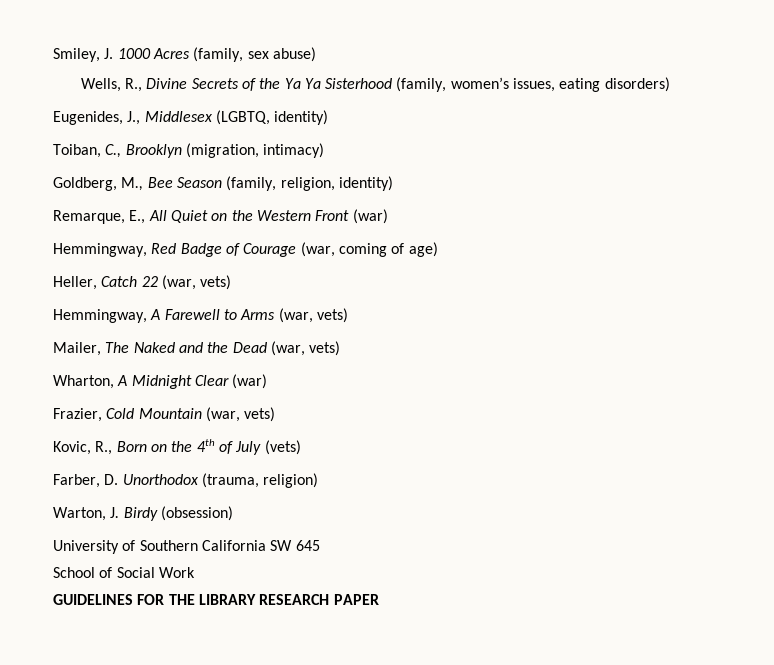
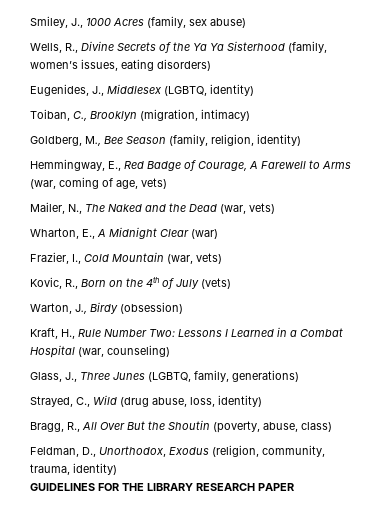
- Smiley, J. 1000 Acres (family, sex abuse)
+ Smiley, J., 1000 Acres (family, sex abuse)
- Remarque, E., All Quiet on the Western Front (war)
- Hemmingway, Red Badge of Courage (war, coming of age)
- Heller, Catch 22 (war, vets)
- Hemmingway, A Farewell to Arms (war, vets)
+ Hemmingway, E., Red Badge of Courage, A Farewell to Arms (war, coming of age, vets)
- Mailer, The Naked and the Dead (war, vets)
+ Mailer, N., The Naked and the Dead (war, vets)
- Wharton, A Midnight Clear (war)
+ Wharton, E., A Midnight Clear (war)
- Frazier, Cold Mountain (war, vets)
+ Frazier, I., Cold Mountain (war, vets)
- Farber, D. Unorthodox (trauma, religion)
- Warton, J. Birdy (obsession)
+ Warton, J., Birdy (obsession)
- University of Southern California SW 645
- School of Social Work
+ Kraft, H., Rule Number Two: Lessons I Learned in a Combat Hospital (war, counseling)
+ Glass, J., Three Junes (LGBTQ, family, generations)
+ Strayed, C., Wild (drug abuse, loss, identity)
+ Bragg, R., All Over But the Shoutin (poverty, abuse, class)
+ Feldman, D., Unorthodox, Exodus (religion, community, trauma, identity)

